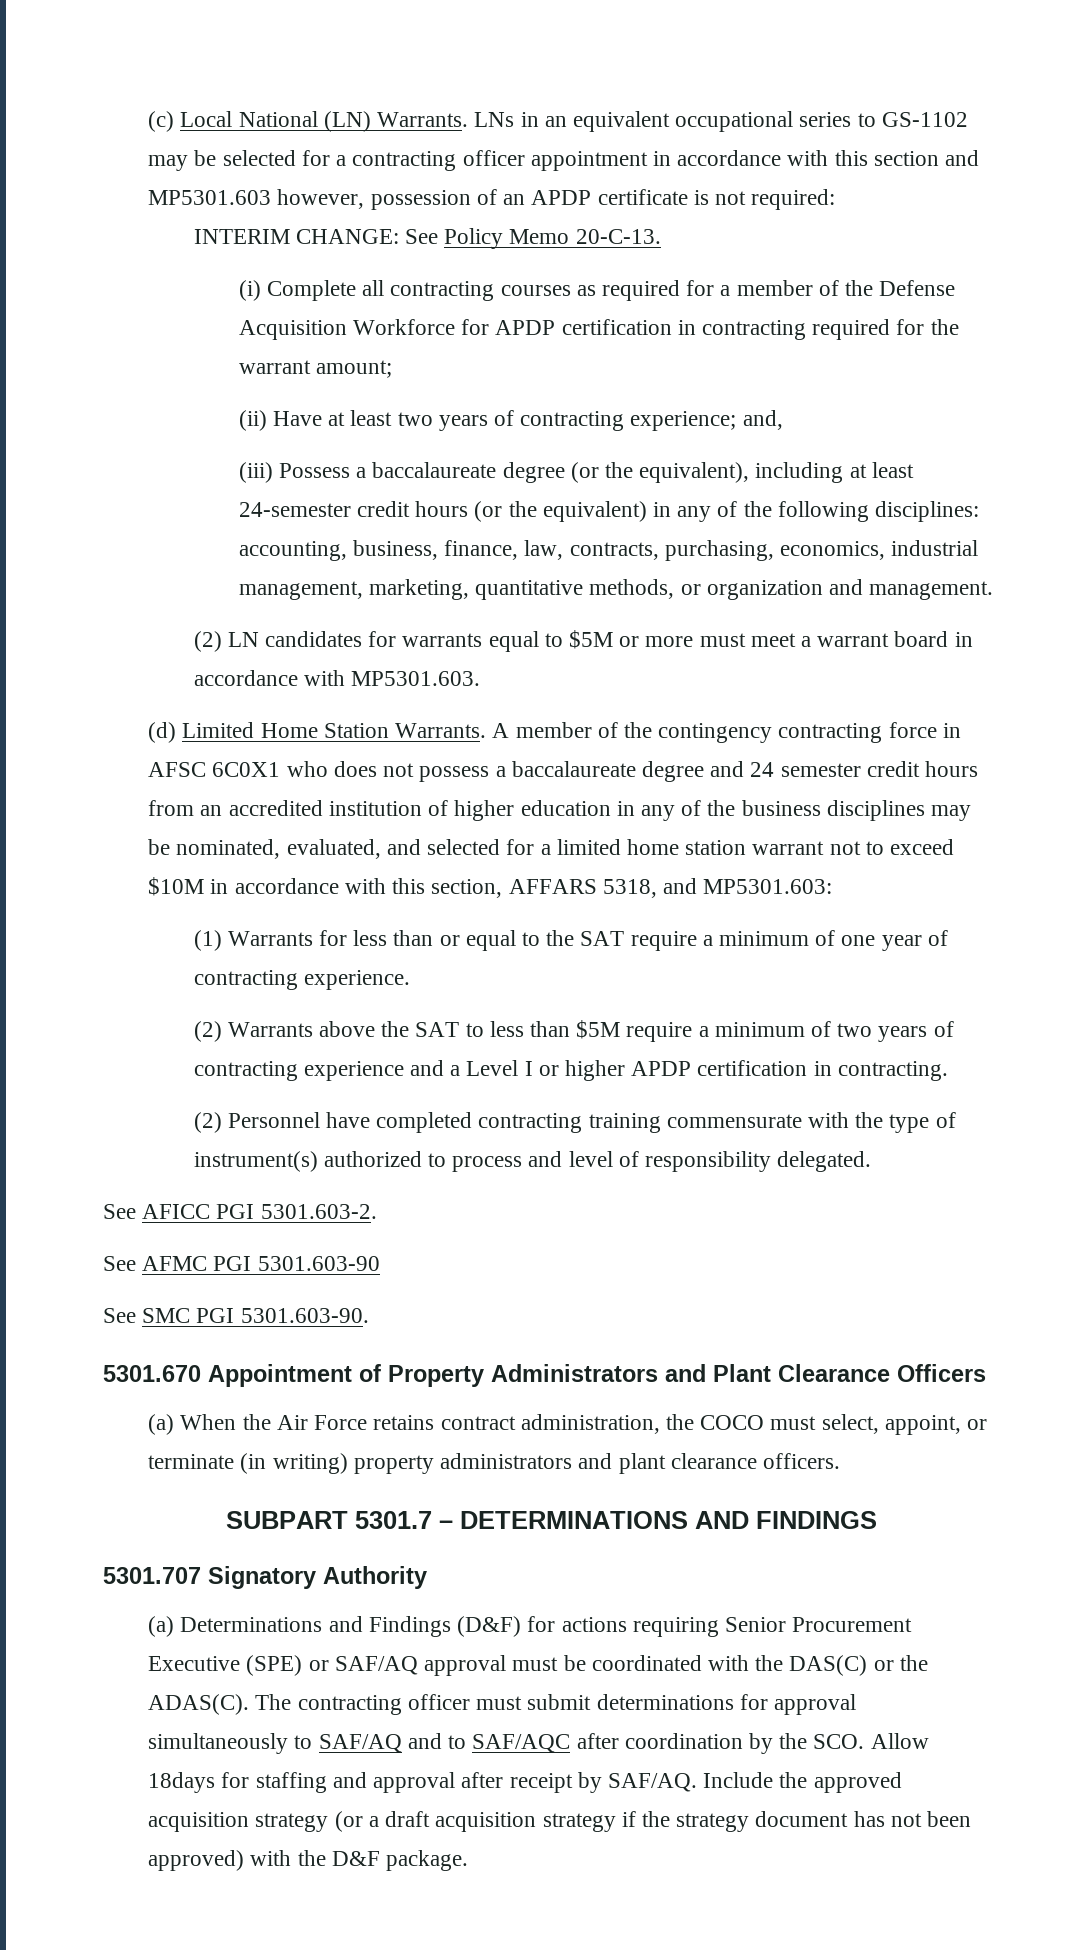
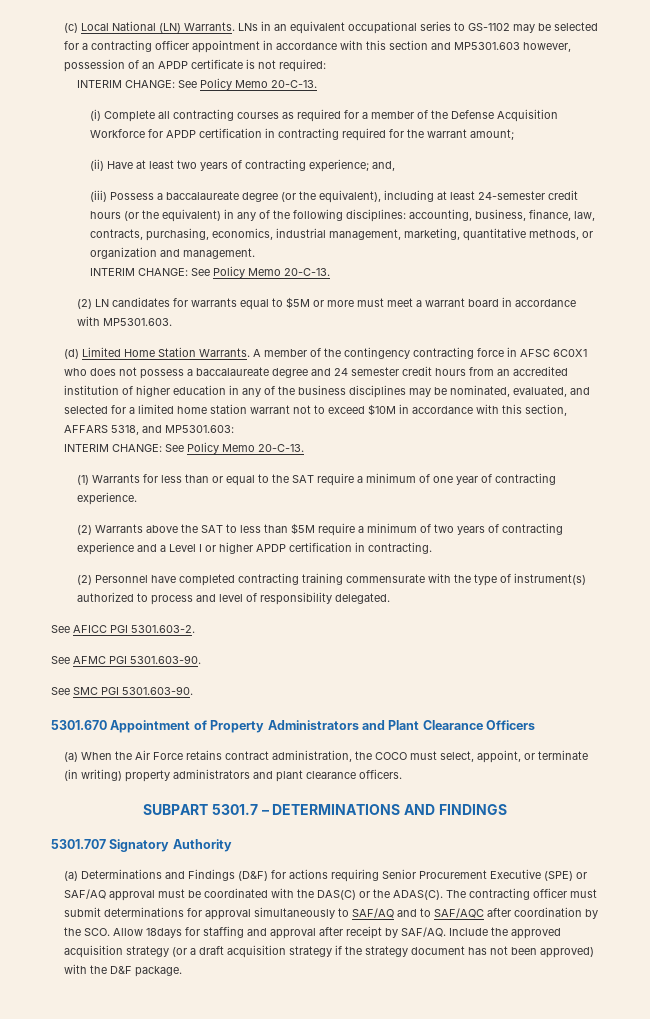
  (iii) Possess a baccalaureate degree (or the equivalent), including at least 24-semester credit hours (or the equivalent) in any of the following disciplines: accounting, business, finance, law, contracts, purchasing, economics, industrial management, marketing, quantitative methods, or organization and management.
+ INTERIM CHANGE: See Policy Memo 20-C-13.
  A member of the contingency contracting force in AFSC 6C0X1 who does not possess a baccalaureate degree and 24 semester credit hours from an accredited institution of higher education in any of the business disciplines may be nominated, evaluated, and selected for a limited home station warrant not to exceed $10M in accordance with this section, AFFARS 5318, and MP5301.603:
+ INTERIM CHANGE: See Policy Memo 20-C-13.
- See AFMC PGI 5301.603-90
+ See AFMC PGI 5301.603-90.

